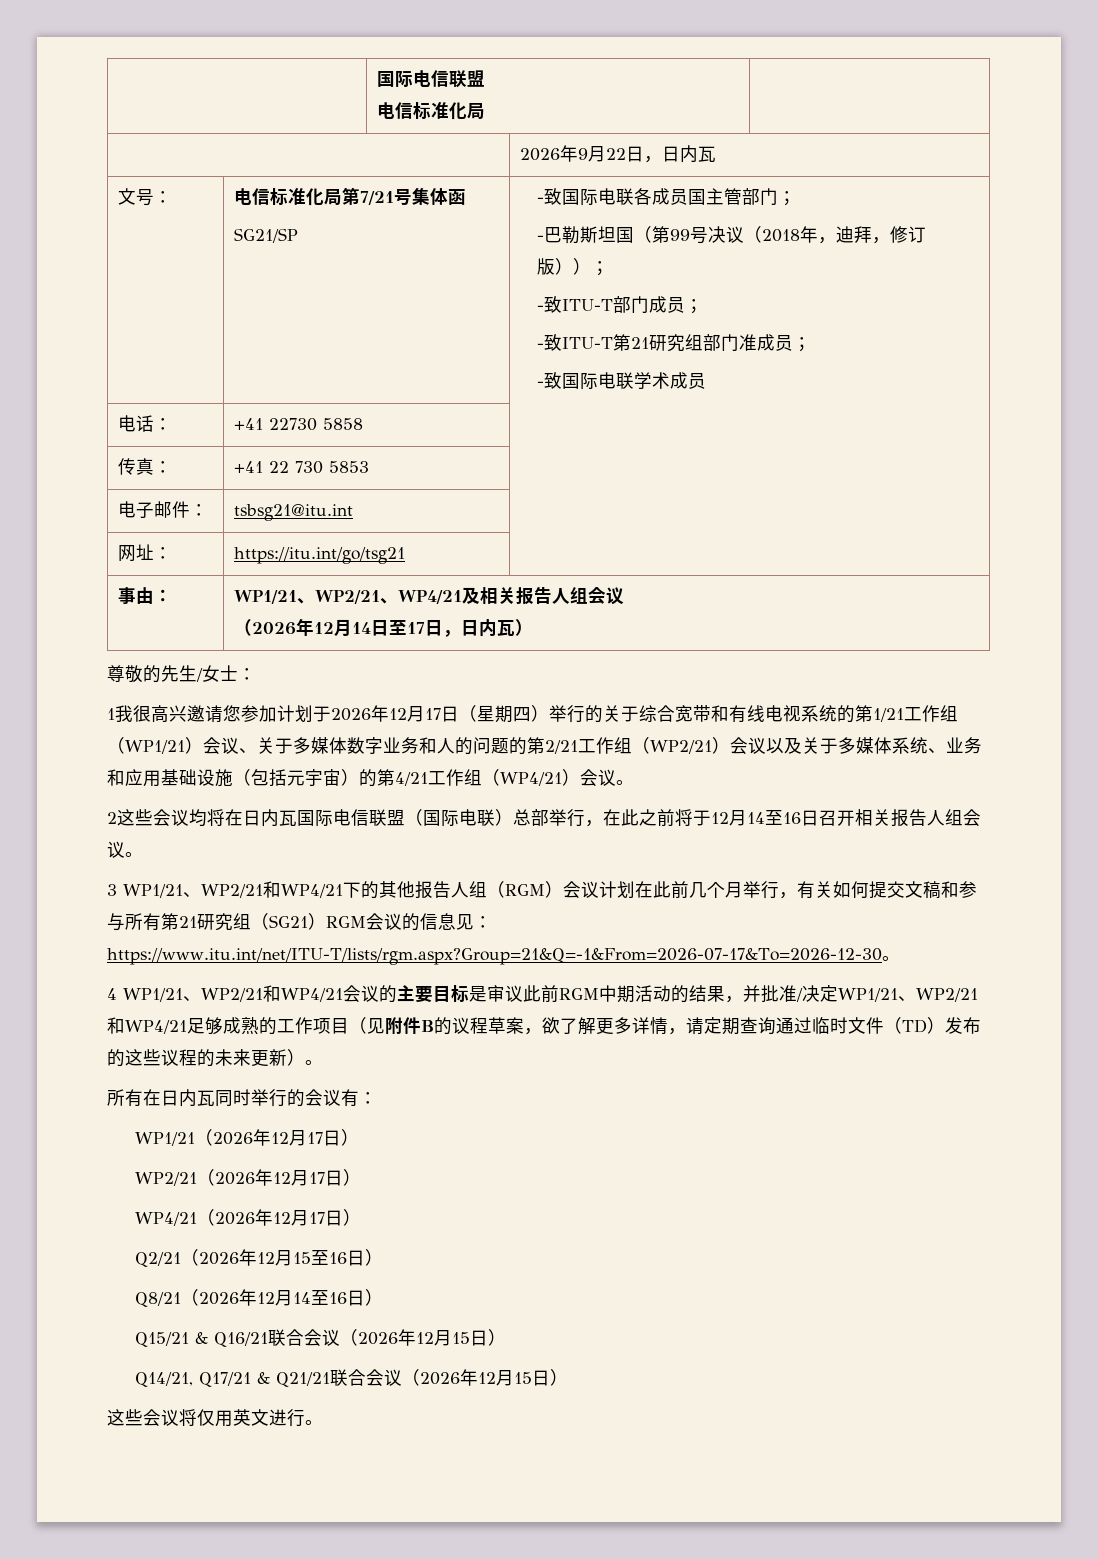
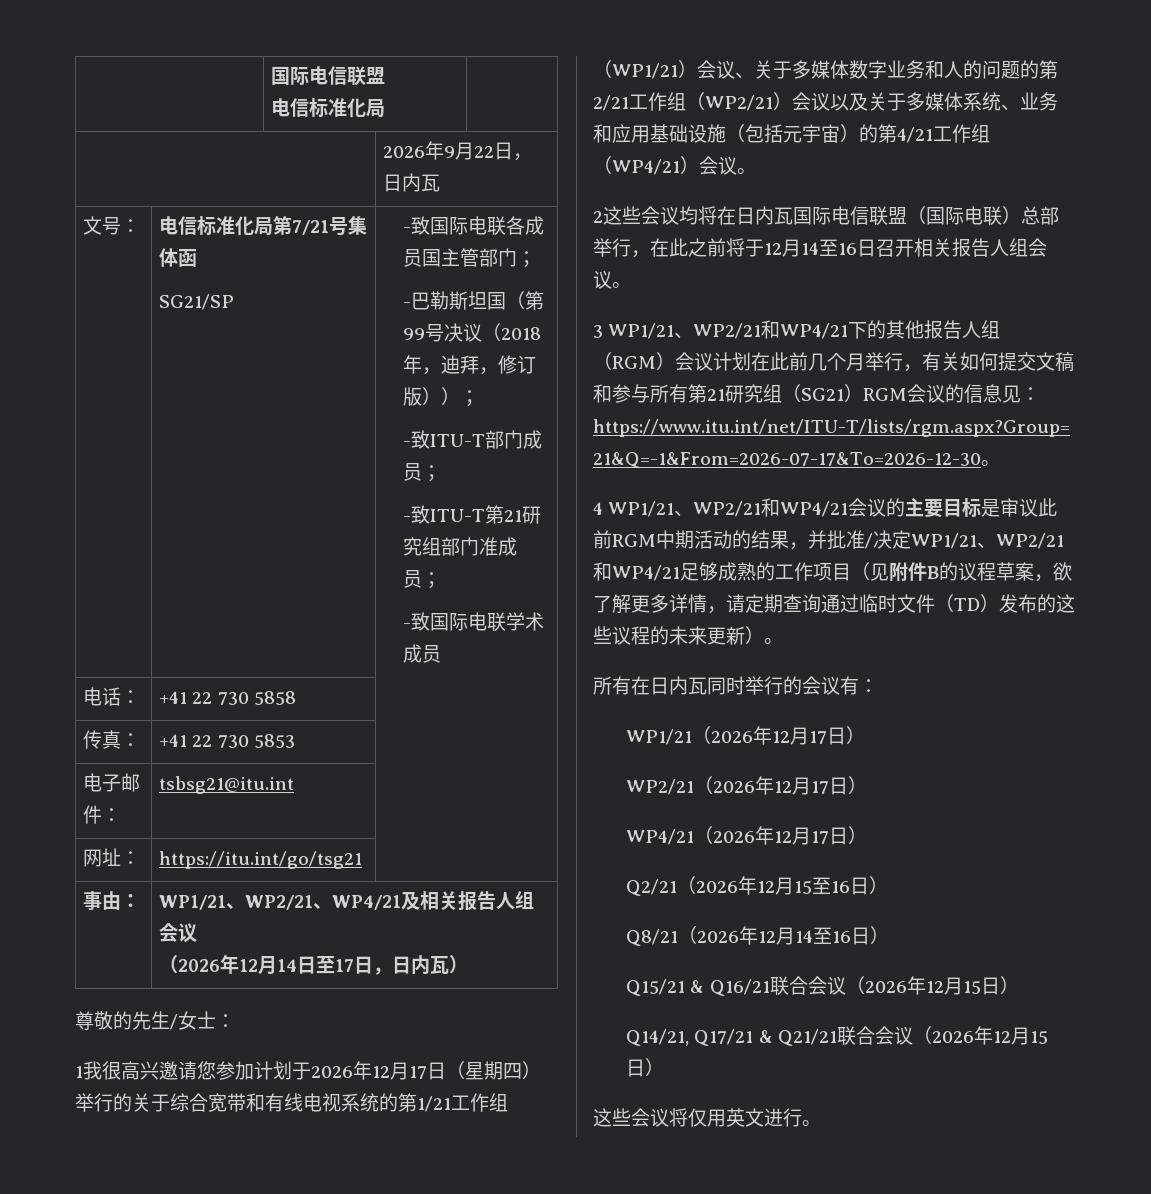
- 电话： | +41 22730 5858 |
+ 电话： | +41 22 730 5858 |

